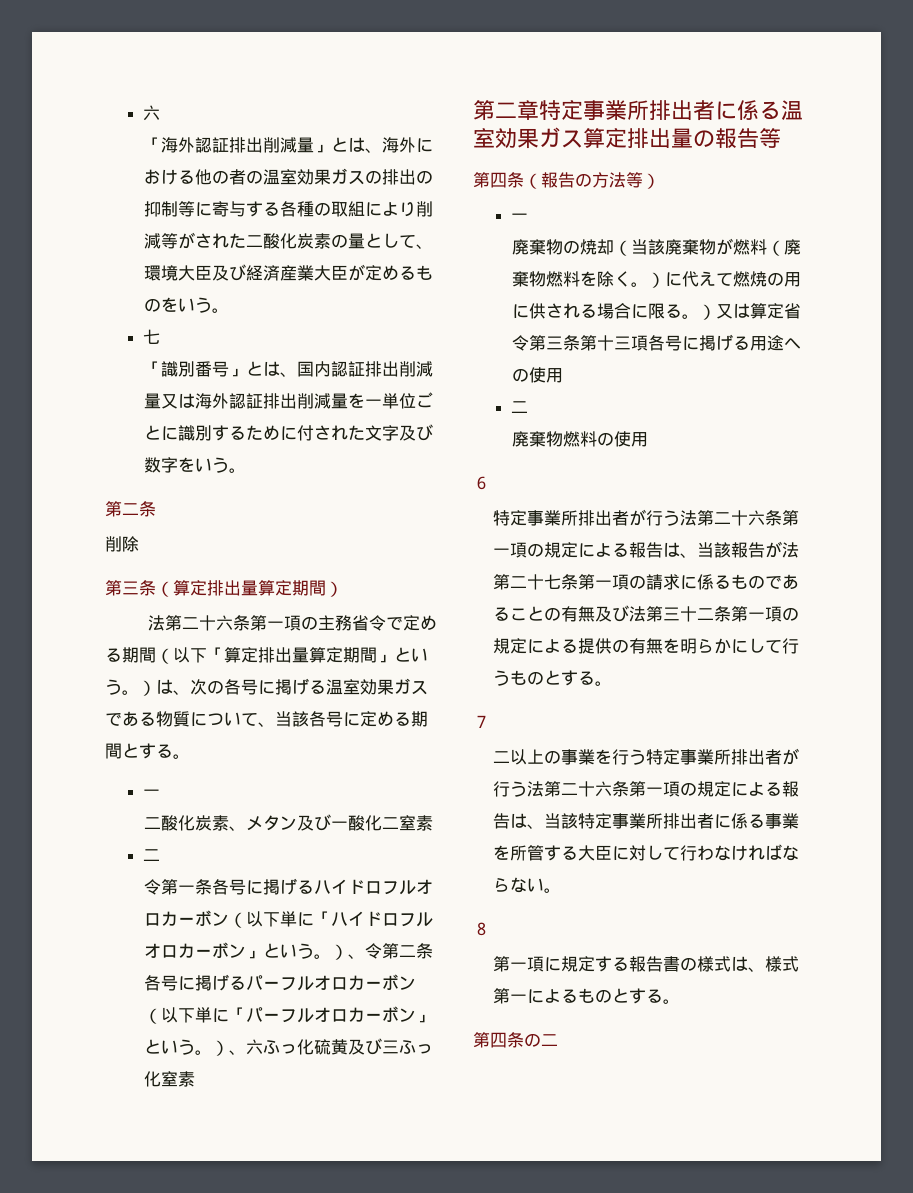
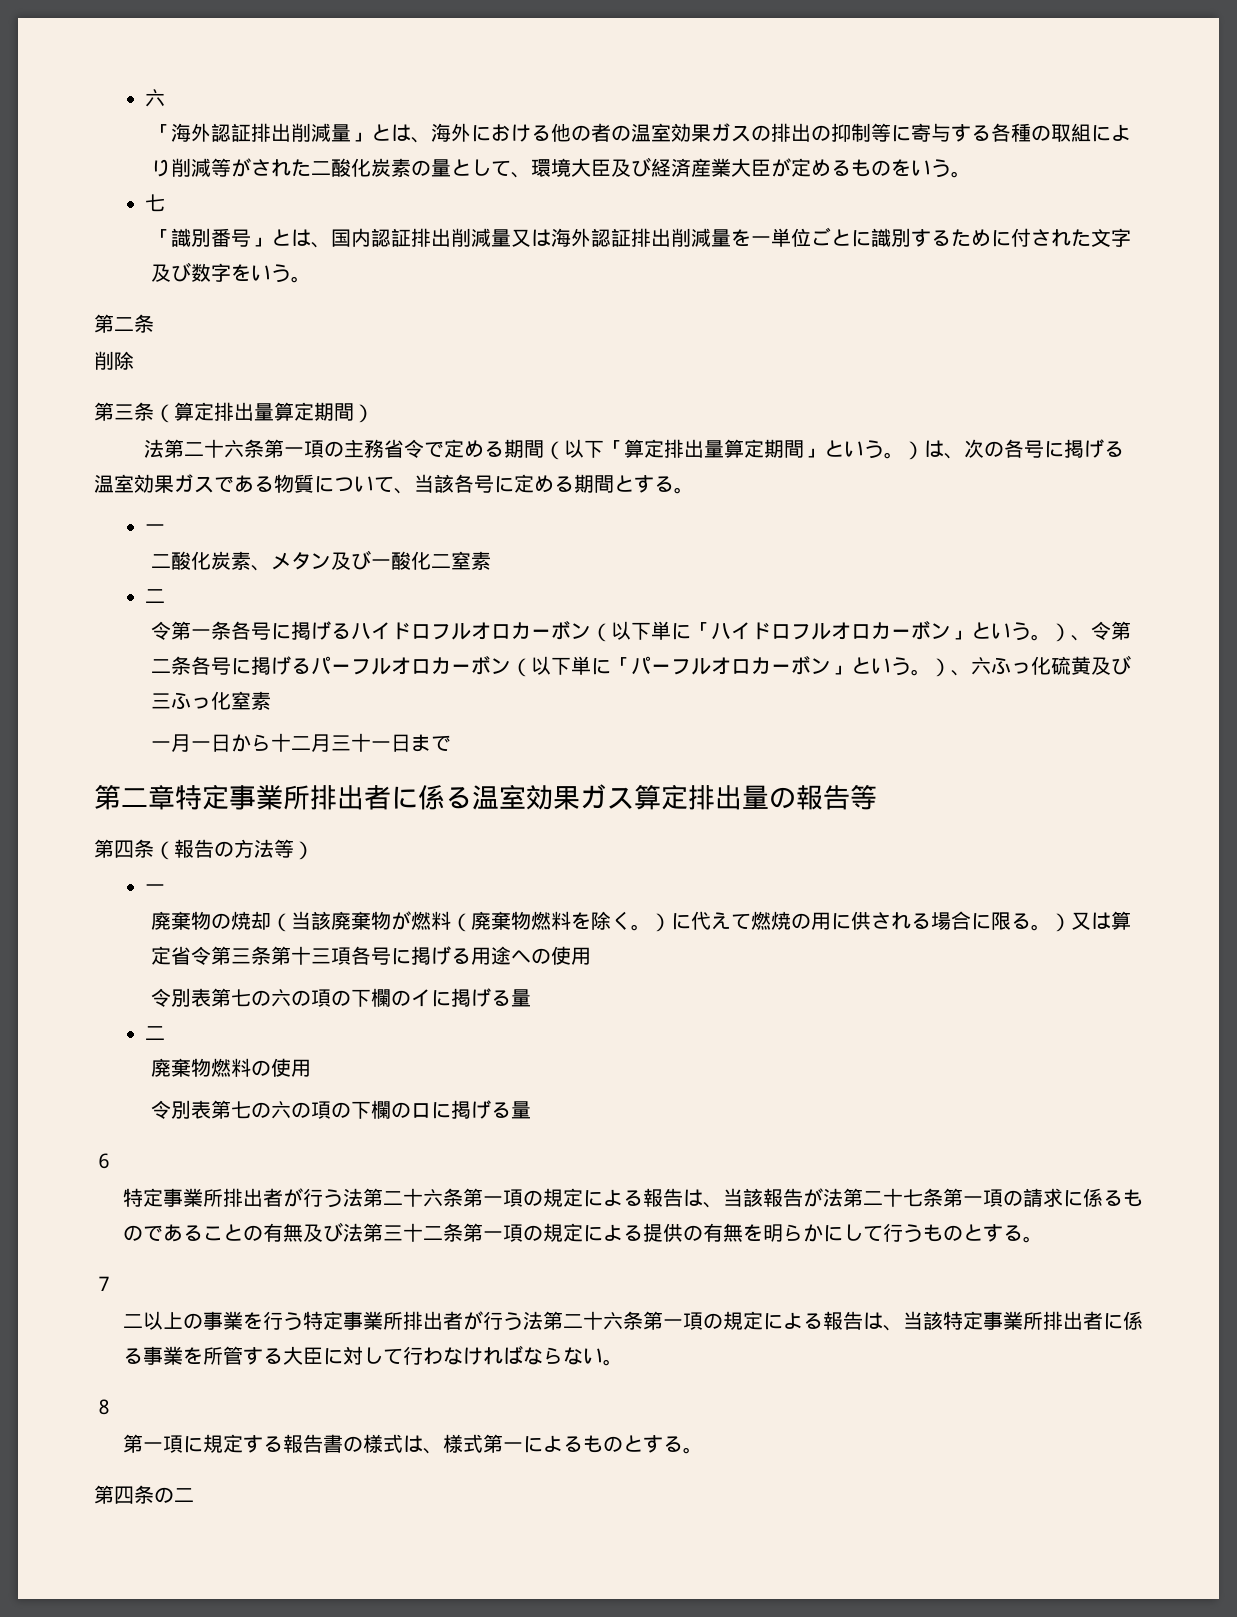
+ 一月一日から十二月三十一日まで
+ 令別表第七の六の項の下欄のイに掲げる量
+ 令別表第七の六の項の下欄のロに掲げる量

